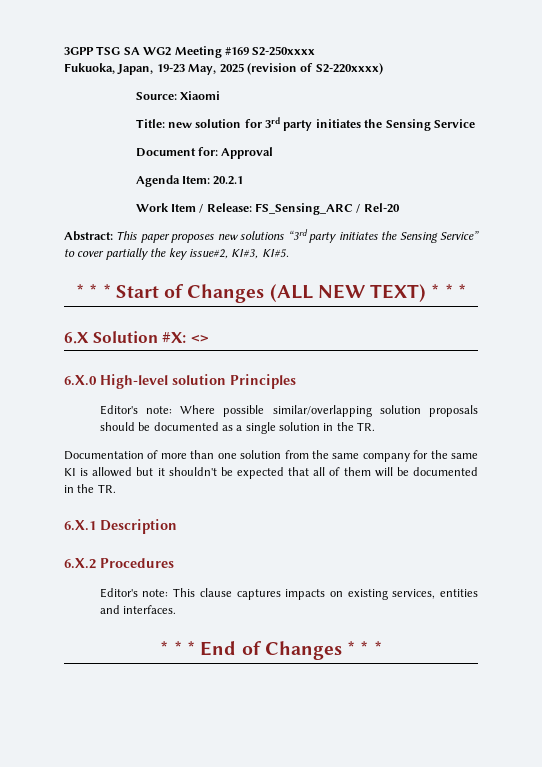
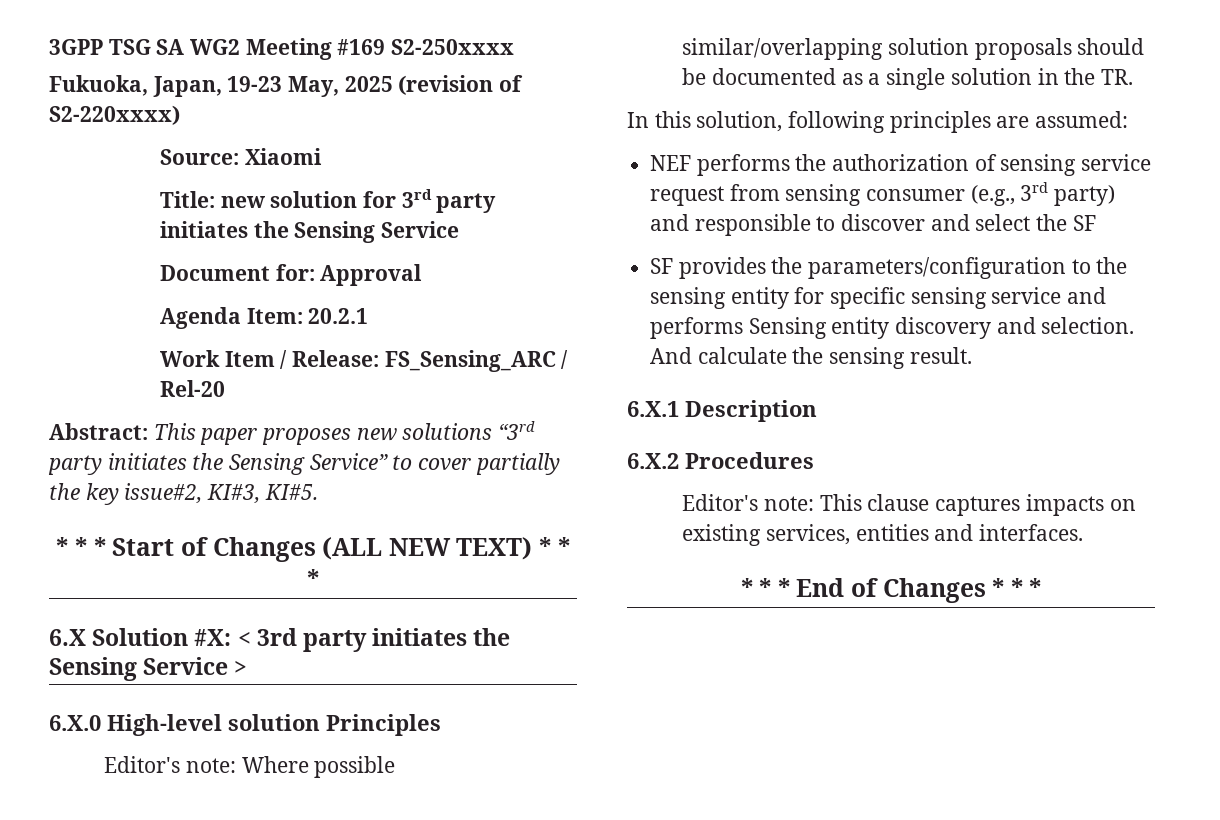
- 6.X Solution #X: <>
+ 6.X Solution #X: < 3rd party initiates the Sensing Service >
- Documentation of more than one solution from the same company for the same KI is allowed but it shouldn't be expected that all of them will be documented in the TR.
+ In this solution, following principles are assumed:
+ NEF performs the authorization of sensing service request from sensing consumer (e.g., 3rd party) and responsible to discover and select the SF
+ SF provides the parameters/configuration to the sensing entity for specific sensing service and performs Sensing entity discovery and selection. And calculate the sensing result.

